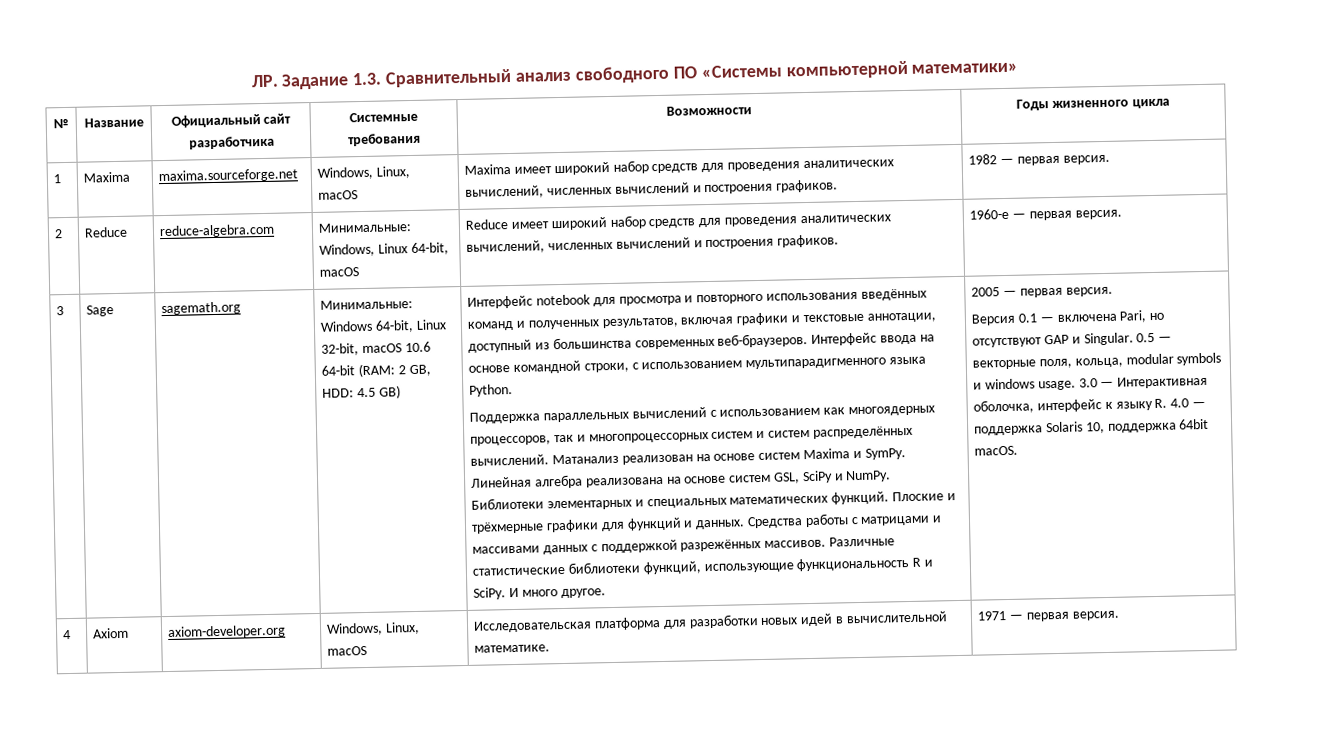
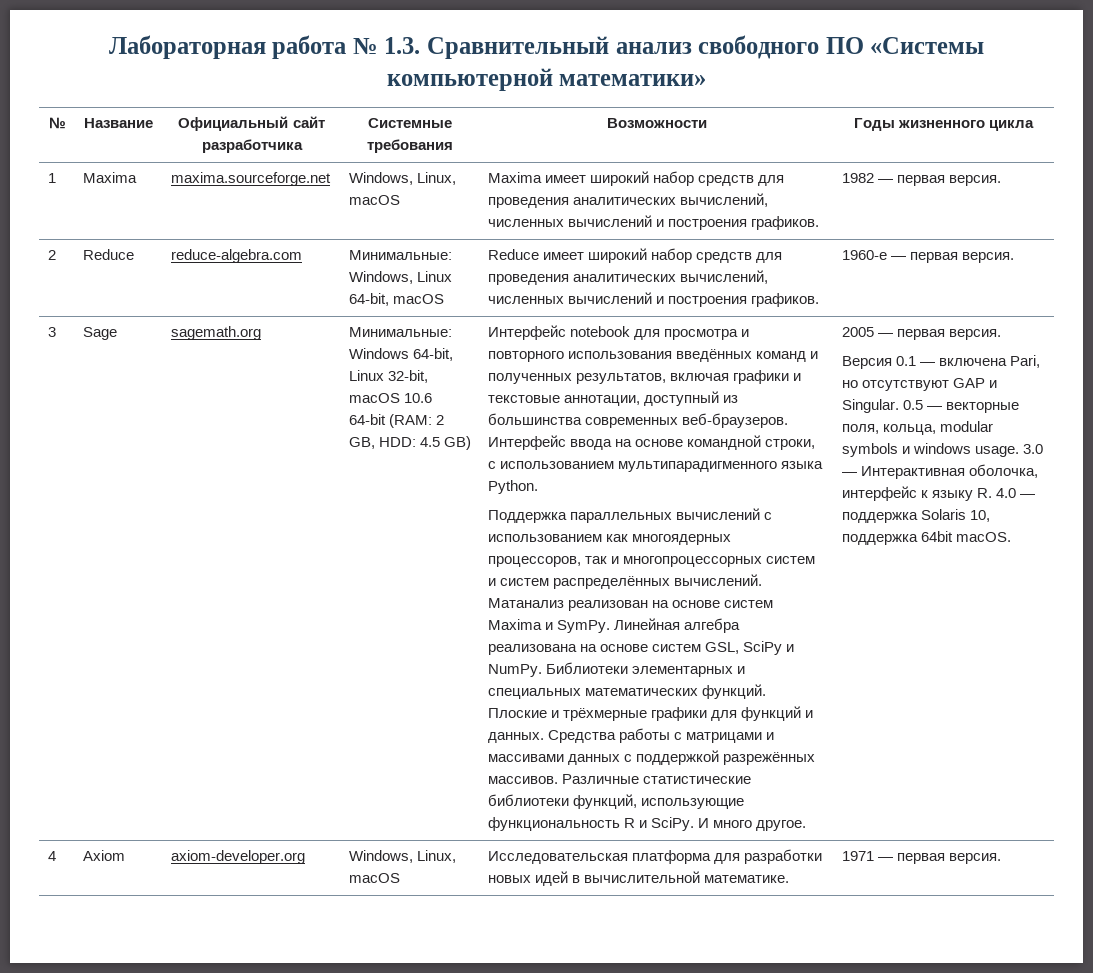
- ЛР. Задание 1.3. Сравнительный анализ свободного ПО «Системы компьютерной математики»
+ Лабораторная работа № 1.3. Сравнительный анализ свободного ПО «Системы компьютерной математики»

